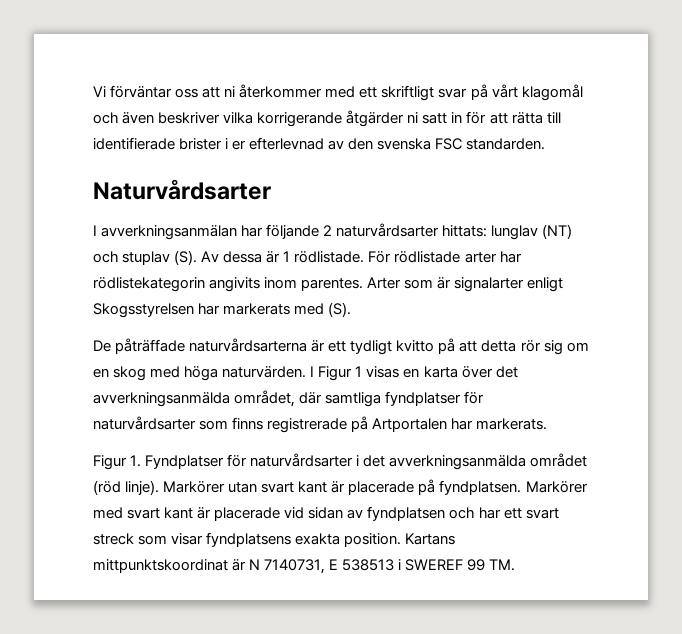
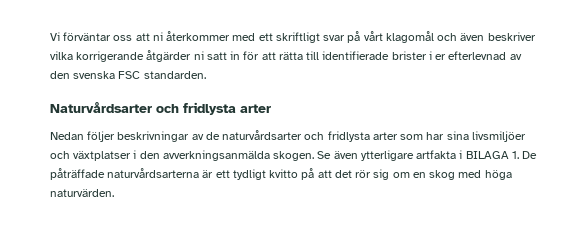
- Naturvårdsarter
- I avverkningsanmälan har följande 2 naturvårdsarter hittats: lunglav (NT) och stuplav (S). Av dessa är 1 rödlistade. För rödlistade arter har rödlistekategorin angivits inom parentes. Arter som är signalarter enligt Skogsstyrelsen har markerats med (S).
- De påträffade naturvårdsarterna är ett tydligt kvitto på att detta rör sig om en skog med höga naturvärden. I Figur 1 visas en karta över det avverkningsanmälda området, där samtliga fyndplatser för naturvårdsarter som finns registrerade på Artportalen har markerats.
- Figur 1. Fyndplatser för naturvårdsarter i det avverkningsanmälda området (röd linje). Markörer utan svart kant är placerade på fyndplatsen. Markörer med svart kant är placerade vid sidan av fyndplatsen och har ett svart streck som visar fyndplatsens exakta position. Kartans mittpunktskoordinat är N 7140731, E 538513 i SWEREF 99 TM.
+ Naturvårdsarter och fridlysta arter
+ Nedan följer beskrivningar av de naturvårdsarter och fridlysta arter som har sina livsmiljöer och växtplatser i den avverkningsanmälda skogen. Se även ytterligare artfakta i BILAGA 1. De påträffade naturvårdsarterna är ett tydligt kvitto på att det rör sig om en skog med höga naturvärden.

